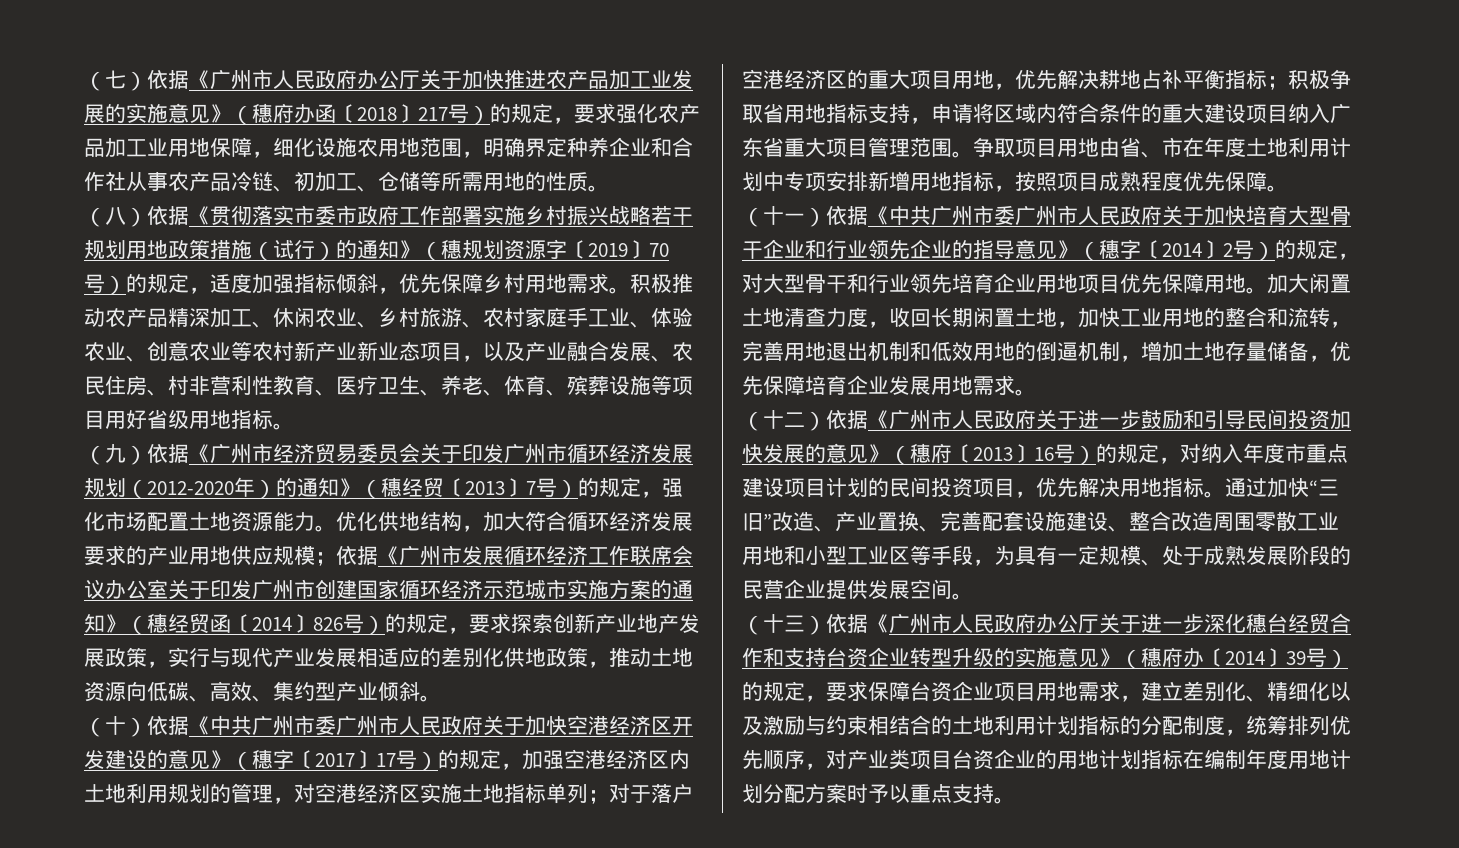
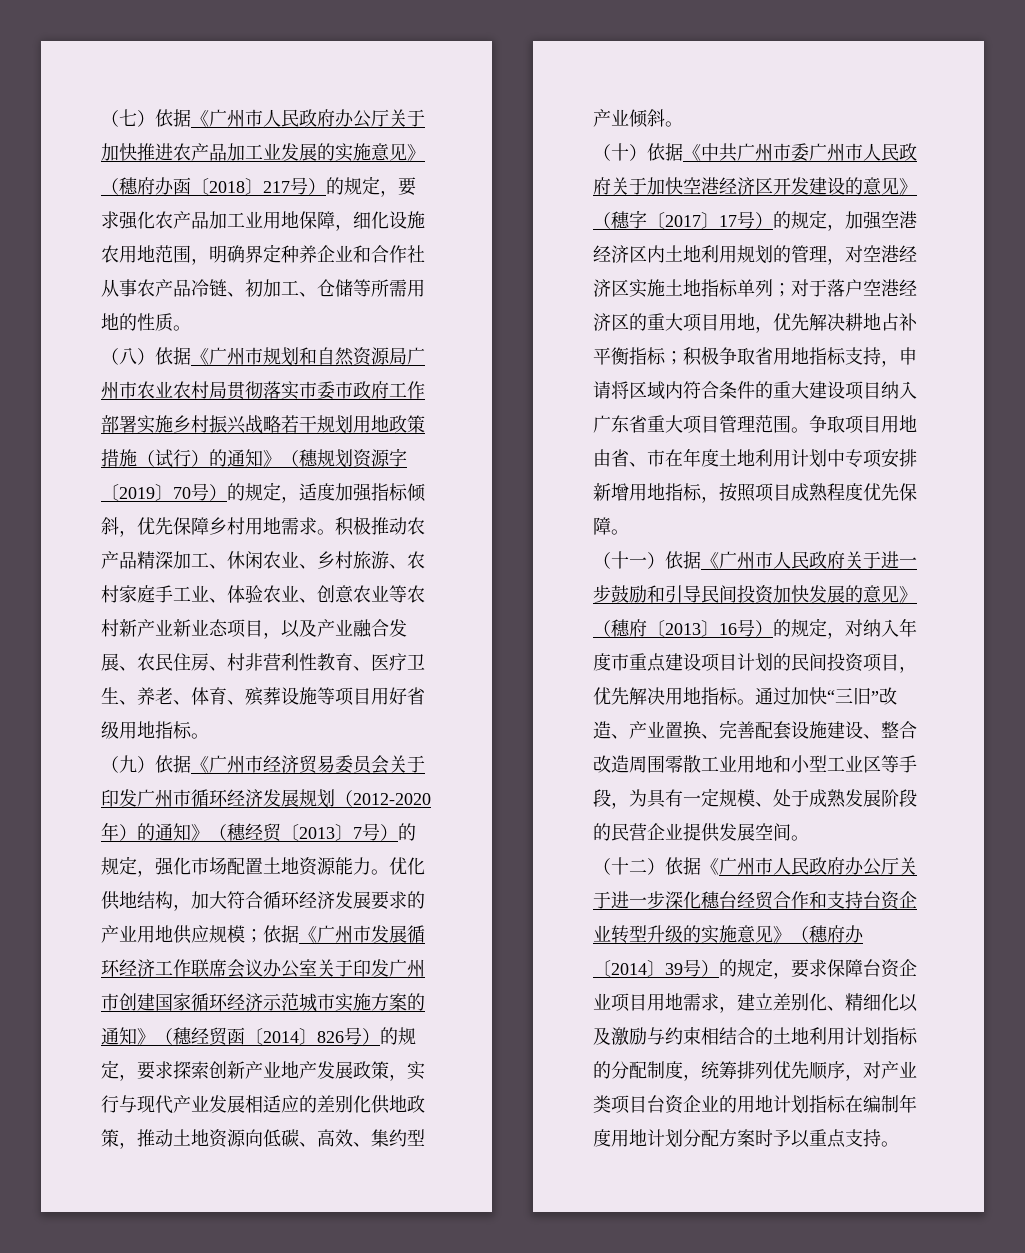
- （八）依据《贯彻落实市委市政府工作部署实施乡村振兴战略若干规划用地政策措施（试行）的通知》（穗规划资源字〔2019〕70号）的规定，适度加强指标倾斜，优先保障乡村用地需求。
+ （八）依据《广州市规划和自然资源局广州市农业农村局贯彻落实市委市政府工作部署实施乡村振兴战略若干规划用地政策措施（试行）的通知》（穗规划资源字〔2019〕70号）的规定，适度加强指标倾斜，优先保障乡村用地需求。
- （十一）依据《中共广州市委广州市人民政府关于加快培育大型骨干企业和行业领先企业的指导意见》（穗字〔2014〕2号）的规定，对大型骨干和行业领先培育企业用地项目优先保障用地。加大闲置土地清查力度，收回长期闲置土地，加快工业用地的整合和流转，完善用地退出机制和低效用地的倒逼机制，增加土地存量储备，优先保障培育企业发展用地需求。
- （十二）依据《广州市人民政府关于进一步鼓励和引导民间投资加快发展的意见》（穗府〔2013〕16号）的规定，对纳入年度市重点建设项目计划的民间投资项目，优先解决用地指标。
+ （十一）依据《广州市人民政府关于进一步鼓励和引导民间投资加快发展的意见》（穗府〔2013〕16号）的规定，对纳入年度市重点建设项目计划的民间投资项目，优先解决用地指标。
- （十三）依据《广州市人民政府办公厅关于进一步深化穗台经贸合作和支持台资企业转型升级的实施意见》（穗府办〔2014〕39号）的规定，要求保障台资企业项目用地需求，建立差别化、精细化以及激励与约束相结合的土地利用计划指标的分配制度，统筹排列优先顺序，对产业类项目台资企业的用地计划指标在编制年度用地计划分配方案时予以重点支持。
+ （十二）依据《广州市人民政府办公厅关于进一步深化穗台经贸合作和支持台资企业转型升级的实施意见》（穗府办〔2014〕39号）的规定，要求保障台资企业项目用地需求，建立差别化、精细化以及激励与约束相结合的土地利用计划指标的分配制度，统筹排列优先顺序，对产业类项目台资企业的用地计划指标在编制年度用地计划分配方案时予以重点支持。

